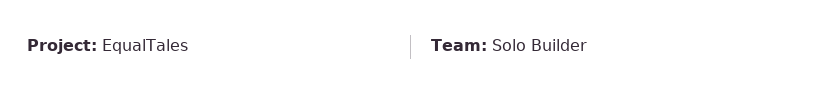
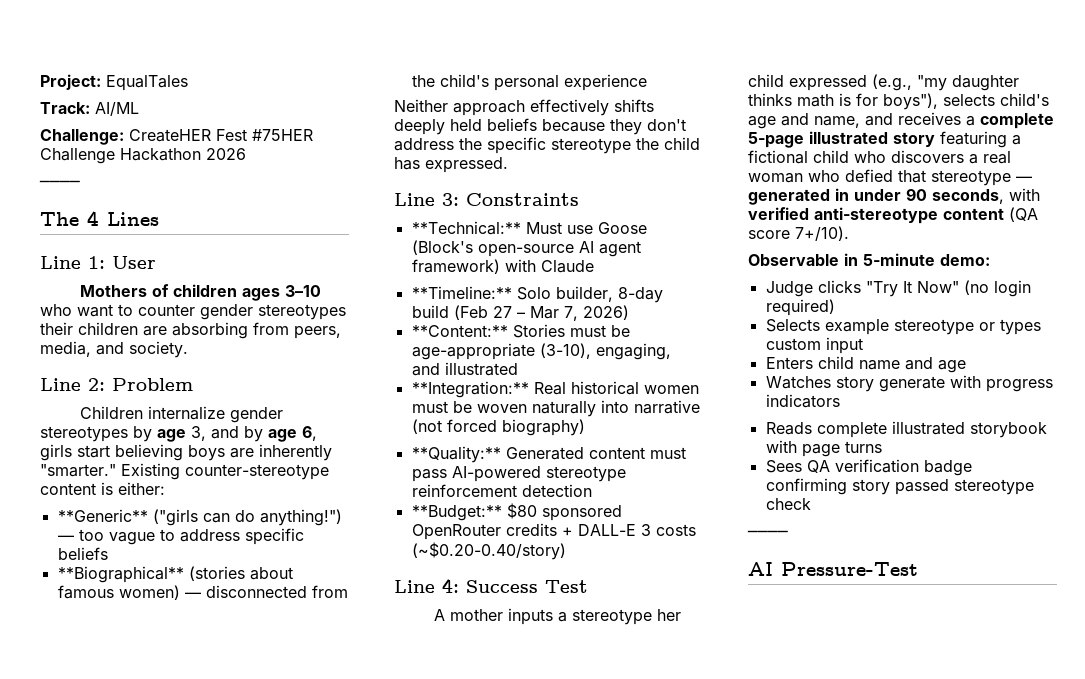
- Team: Solo Builder
+ Track: AI/ML
+ Challenge: CreateHER Fest #75HER Challenge Hackathon 2026
+ ────
+ The 4 Lines
+ Line 1: User
+ Mothers of children ages 3–10 who want to counter gender stereotypes their children are absorbing from peers, media, and society.
+ Line 2: Problem
+ Children internalize gender stereotypes by age 3, and by age 6, girls start believing boys are inherently "smarter." Existing counter-stereotype content is either:
+ **Generic** ("girls can do anything!") — too vague to address specific beliefs
+ **Biographical** (stories about famous women) — disconnected from the child's personal experience
+ Neither approach effectively shifts deeply held beliefs because they don't address the specific stereotype the child has expressed.
+ Line 3: Constraints
+ **Technical:** Must use Goose (Block's open-source AI agent framework) with Claude
+ **Timeline:** Solo builder, 8-day build (Feb 27 – Mar 7, 2026)
+ **Content:** Stories must be age-appropriate (3-10), engaging, and illustrated
+ **Integration:** Real historical women must be woven naturally into narrative (not forced biography)
+ **Quality:** Generated content must pass AI-powered stereotype reinforcement detection
+ **Budget:** $80 sponsored OpenRouter credits + DALL-E 3 costs (~$0.20-0.40/story)
+ Line 4: Success Test
+ A mother inputs a stereotype her child expressed (e.g., "my daughter thinks math is for boys"), selects child's age and name, and receives a complete 5-page illustrated story featuring a fictional child who discovers a real woman who defied that stereotype — generated in under 90 seconds, with verified anti-stereotype content (QA score 7+/10).
+ Observable in 5-minute demo:
+ Judge clicks "Try It Now" (no login required)
+ Selects example stereotype or types custom input
+ Enters child name and age
+ Watches story generate with progress indicators
+ Reads complete illustrated storybook with page turns
+ Sees QA verification badge confirming story passed stereotype check
+ ────
+ AI Pressure-Test

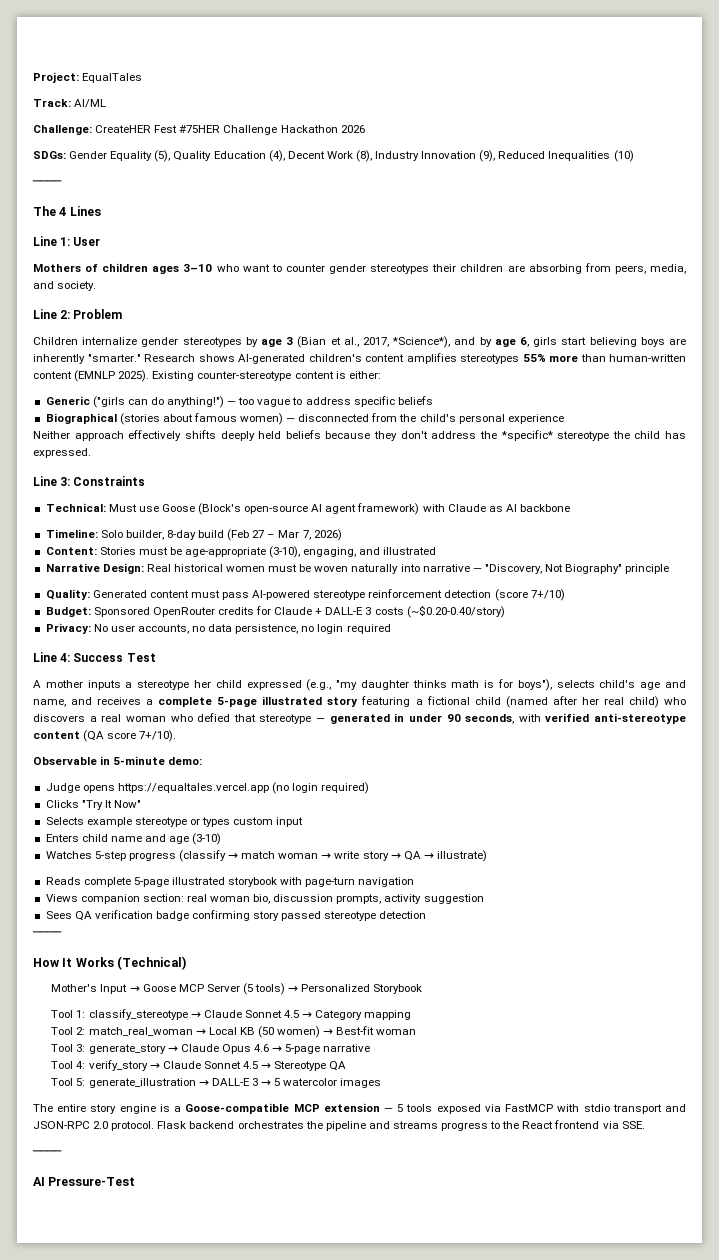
+ SDGs: Gender Equality (5), Quality Education (4), Decent Work (8), Industry Innovation (9), Reduced Inequalities (10)
- Children internalize gender stereotypes by age 3, and by age 6, girls start believing boys are inherently "smarter."
+ Children internalize gender stereotypes by age 3 (Bian et al., 2017, *Science*), and by age 6, girls start believing boys are inherently "smarter."
+ Research shows AI-generated children's content amplifies stereotypes 55% more than human-written content (EMNLP 2025).
- **Generic** ("girls can do anything!")
+ Generic ("girls can do anything!")
- **Biographical** (stories about famous women) — disconnected from the child's personal experience
+ Biographical (stories about famous women) — disconnected from the child's personal experience
- Neither approach effectively shifts deeply held beliefs because they don't address the specific stereotype the child has expressed.
+ Neither approach effectively shifts deeply held beliefs because they don't address the *specific* stereotype the child has expressed.
- **Technical:** Must use Goose (Block's open-source AI agent framework) with Claude
- **Timeline:** Solo builder, 8-day build (Feb 27 – Mar 7, 2026)
+ Technical: Must use Goose (Block's open-source AI agent framework) with Claude as AI backbone
+ Timeline: Solo builder, 8-day build (Feb 27 – Mar 7, 2026)
- **Content:** Stories must be age-appropriate (3-10), engaging, and illustrated
+ Content: Stories must be age-appropriate (3-10), engaging, and illustrated
- **Integration:** Real historical women must be woven naturally into narrative (not forced biography)
- **Quality:** Generated content must pass AI-powered stereotype reinforcement detection
- **Budget:** $80 sponsored OpenRouter credits + DALL-E 3 costs (~$0.20-0.40/story)
+ Narrative Design: Real historical women must be woven naturally into narrative — "Discovery, Not Biography" principle
+ Quality: Generated content must pass AI-powered stereotype reinforcement detection (score 7+/10)
+ Budget: Sponsored OpenRouter credits for Claude + DALL-E 3 costs (~$0.20-0.40/story)
+ Privacy: No user accounts, no data persistence, no login required
- A mother inputs a stereotype her child expressed (e.g., "my daughter thinks math is for boys"), selects child's age and name, and receives a complete 5-page illustrated story featuring a fictional child who discovers a real woman who defied that stereotype — generated in under 90 seconds, with verified anti-stereotype content (QA score 7+/10).
+ A mother inputs a stereotype her child expressed (e.g., "my daughter thinks math is for boys"), selects child's age and name, and receives a complete 5-page illustrated story featuring a fictional child (named after her real child) who discovers a real woman who defied that stereotype — generated in under 90 seconds, with verified anti-stereotype content (QA score 7+/10).
- Judge clicks "Try It Now" (no login required)
+ Judge opens https://equaltales.vercel.app (no login required)
+ Clicks "Try It Now"
- Enters child name and age
+ Enters child name and age (3-10)
- Watches story generate with progress indicators
+ Watches 5-step progress (classify → match woman → write story → QA → illustrate)
- Reads complete illustrated storybook with page turns
+ Reads complete 5-page illustrated storybook with page-turn navigation
+ Views companion section: real woman bio, discussion prompts, activity suggestion
- Sees QA verification badge confirming story passed stereotype check
+ Sees QA verification badge confirming story passed stereotype detection
+ ────
+ How It Works (Technical)
+ Mother's Input → Goose MCP Server (5 tools) → Personalized Storybook
+ Tool 1: classify_stereotype → Claude Sonnet 4.5 → Category mapping
+ Tool 2: match_real_woman → Local KB (50 women) → Best-fit woman
+ Tool 3: generate_story → Claude Opus 4.6 → 5-page narrative
+ Tool 4: verify_story → Claude Sonnet 4.5 → Stereotype QA
+ Tool 5: generate_illustration → DALL-E 3 → 5 watercolor images
+ The entire story engine is a Goose-compatible MCP extension — 5 tools exposed via FastMCP with stdio transport and JSON-RPC 2.0 protocol. Flask backend orchestrates the pipeline and streams progress to the React frontend via SSE.

